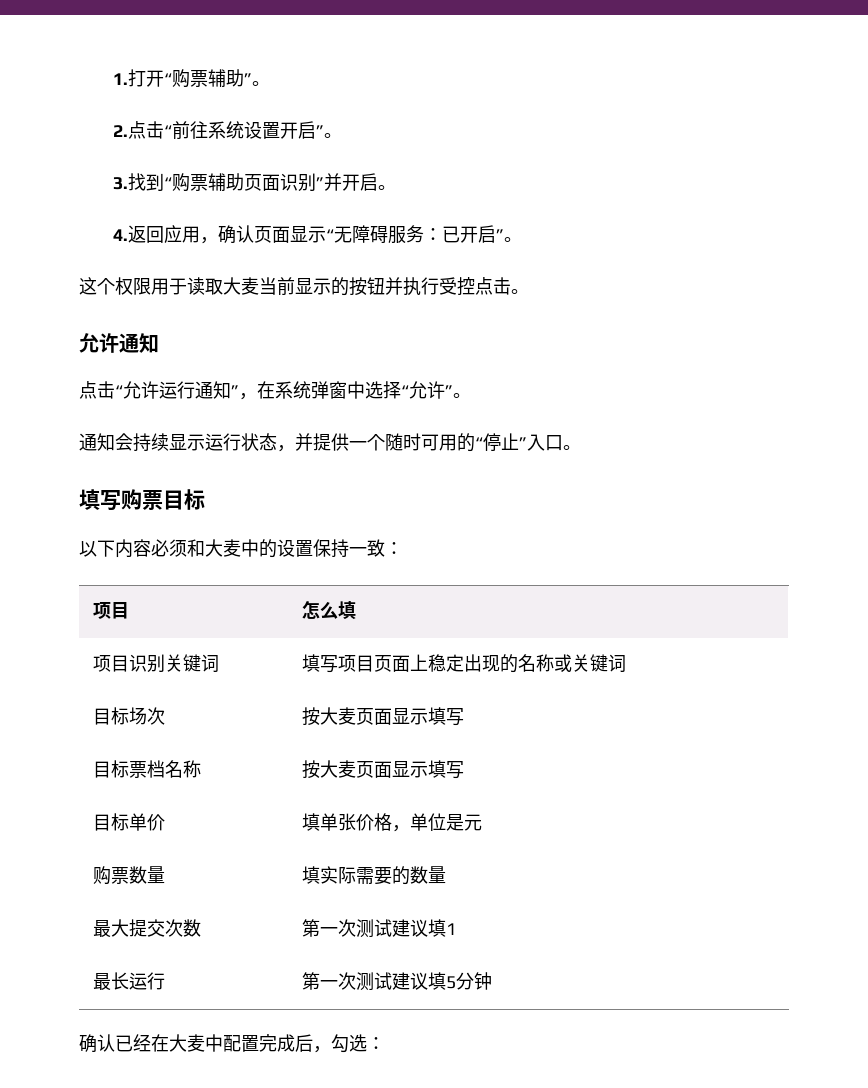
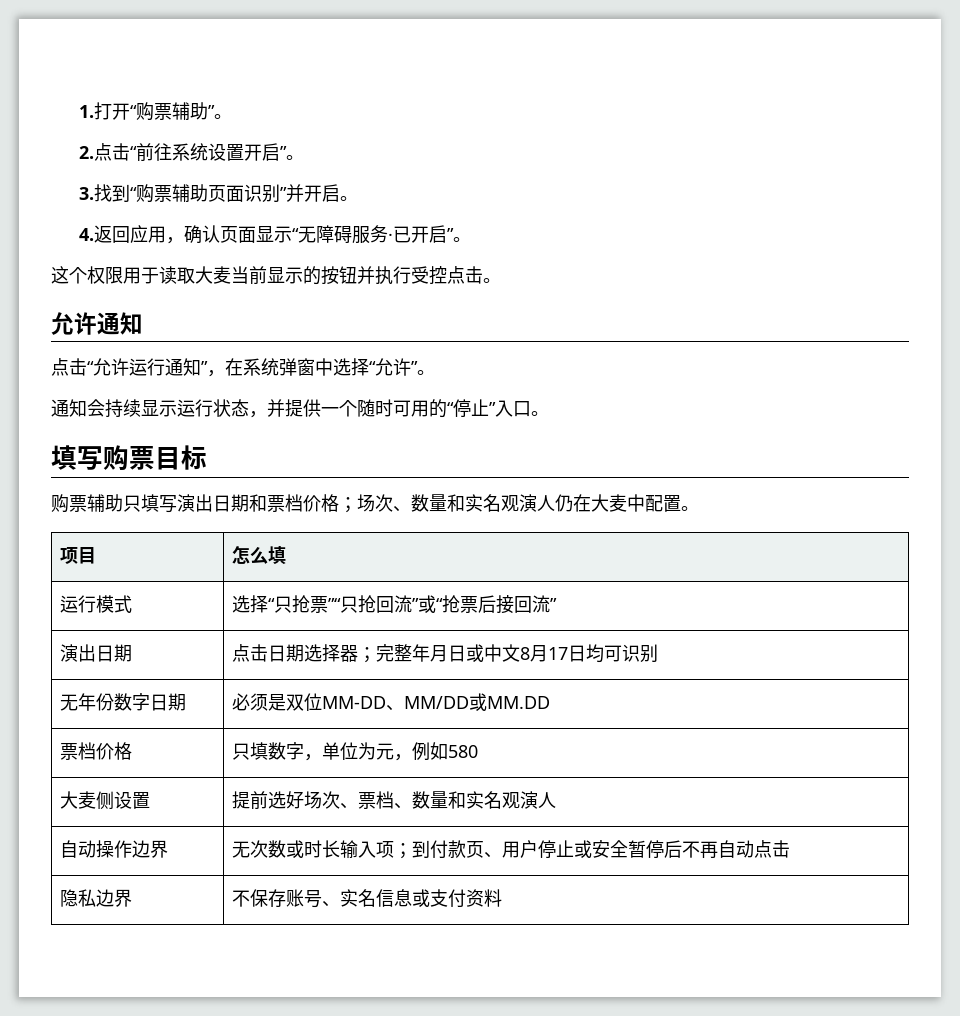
- 4.返回应用，确认页面显示“无障碍服务：已开启”。
+ 4.返回应用，确认页面显示“无障碍服务·已开启”。
- 以下内容必须和大麦中的设置保持一致：
+ 购票辅助只填写演出日期和票档价格；场次、数量和实名观演人仍在大麦中配置。
  项目 | 怎么填
- 项目识别关键词 | 填写项目页面上稳定出现的名称或关键词
- 目标场次 | 按大麦页面显示填写
- 目标票档名称 | 按大麦页面显示填写
- 目标单价 | 填单张价格，单位是元
- 购票数量 | 填实际需要的数量
- 最大提交次数 | 第一次测试建议填1
- 最长运行 | 第一次测试建议填5分钟
- 确认已经在大麦中配置完成后，勾选：
+ 运行模式 | 选择“只抢票”“只抢回流”或“抢票后接回流”
+ 演出日期 | 点击日期选择器；完整年月日或中文8月17日均可识别
+ 无年份数字日期 | 必须是双位MM-DD、MM/DD或MM.DD
+ 票档价格 | 只填数字，单位为元，例如580
+ 大麦侧设置 | 提前选好场次、票档、数量和实名观演人
+ 自动操作边界 | 无次数或时长输入项；到付款页、用户停止或安全暂停后不再自动点击
+ 隐私边界 | 不保存账号、实名信息或支付资料

